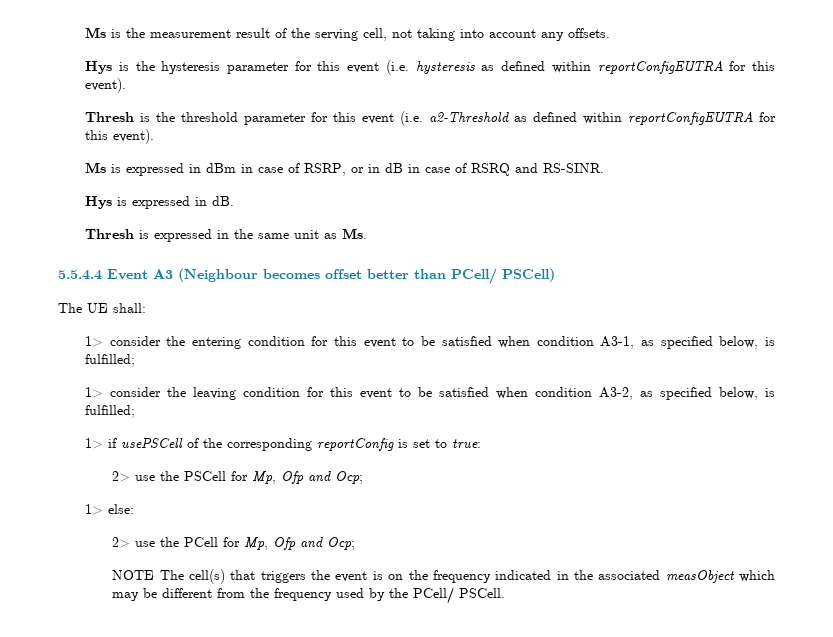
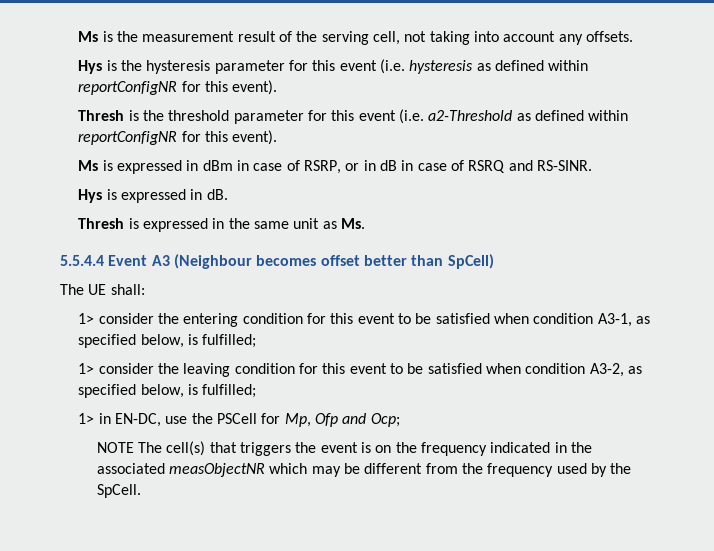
- Hys is the hysteresis parameter for this event (i.e. hysteresis as defined within reportConfigEUTRA for this event).
+ Hys is the hysteresis parameter for this event (i.e. hysteresis as defined within reportConfigNR for this event).
- Thresh is the threshold parameter for this event (i.e. a2-Threshold as defined within reportConfigEUTRA for this event).
+ Thresh is the threshold parameter for this event (i.e. a2-Threshold as defined within reportConfigNR for this event).
- 5.5.4.4 Event A3 (Neighbour becomes offset better than PCell/ PSCell)
+ 5.5.4.4 Event A3 (Neighbour becomes offset better than SpCell)
- 1> if usePSCell of the corresponding reportConfig is set to true:
- 2> use the PSCell for Mp, Ofp and Ocp;
+ 1> in EN-DC, use the PSCell for Mp, Ofp and Ocp;
- 1> else:
- 2> use the PCell for Mp, Ofp and Ocp;
- NOTE The cell(s) that triggers the event is on the frequency indicated in the associated measObject which may be different from the frequency used by the PCell/ PSCell.
+ NOTE The cell(s) that triggers the event is on the frequency indicated in the associated measObjectNR which may be different from the frequency used by the SpCell.

